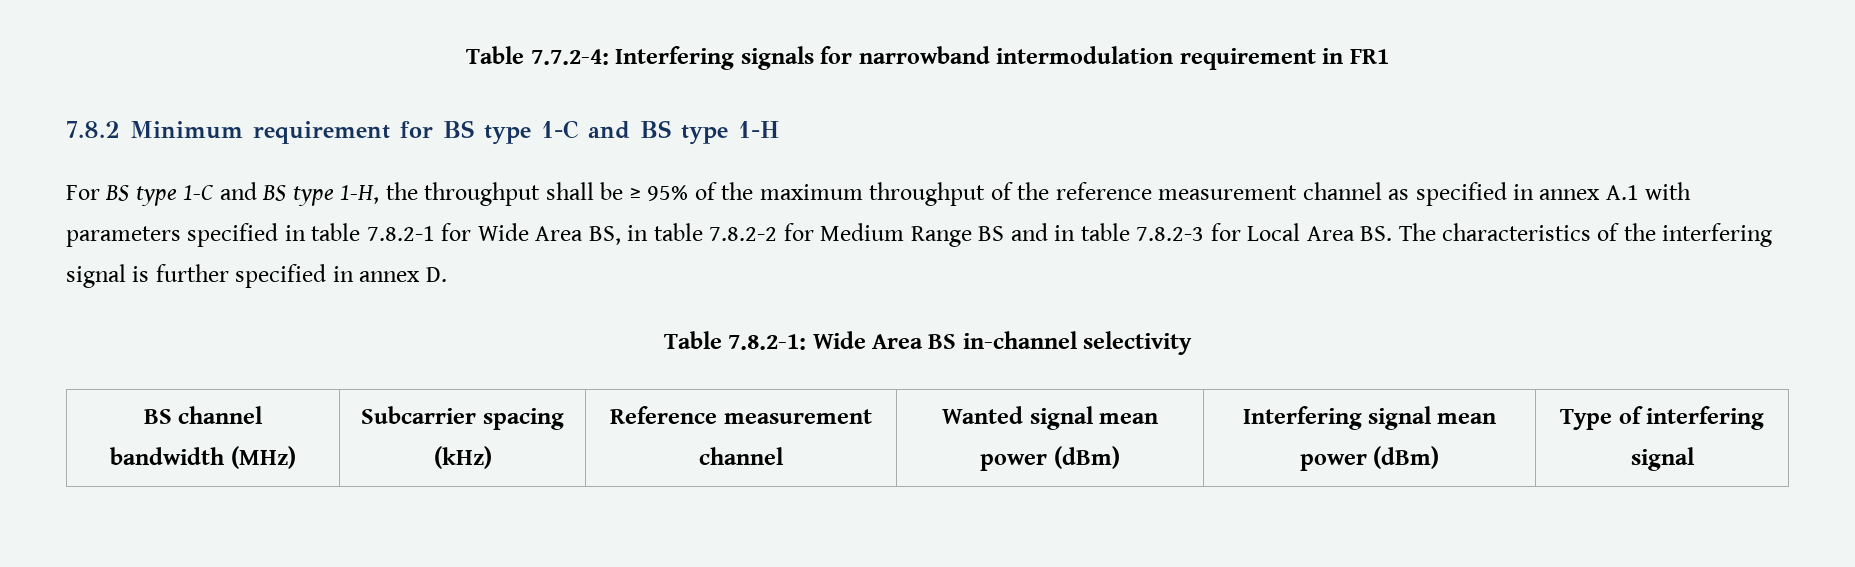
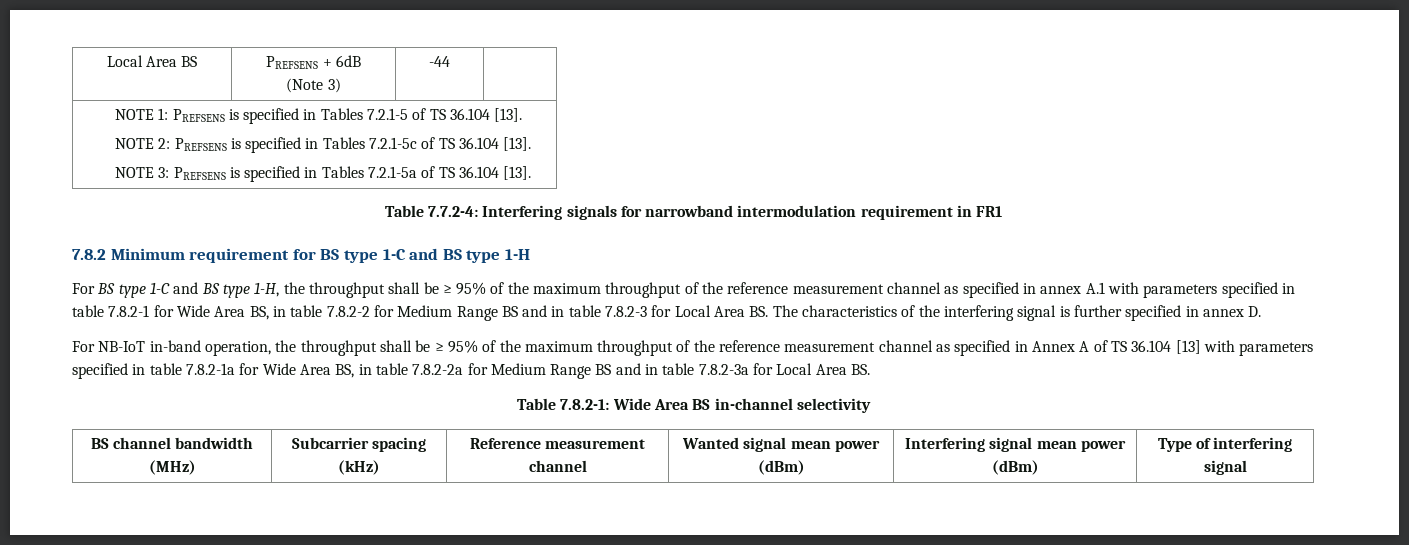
+ Local Area BS | PREFSENS + 6dB
+ (Note 3) | -44 |
+ NOTE 1: PREFSENS is specified in Tables 7.2.1-5 of TS 36.104 [13].
+ NOTE 2: PREFSENS is specified in Tables 7.2.1-5c of TS 36.104 [13].
+ NOTE 3: PREFSENS is specified in Tables 7.2.1-5a of TS 36.104 [13].
+ For NB-IoT in-band operation, the throughput shall be ≥ 95% of the maximum throughput of the reference measurement channel as specified in Annex A of TS 36.104 [13] with parameters specified in table 7.8.2-1a for Wide Area BS, in table 7.8.2-2a for Medium Range BS and in table 7.8.2-3a for Local Area BS.

